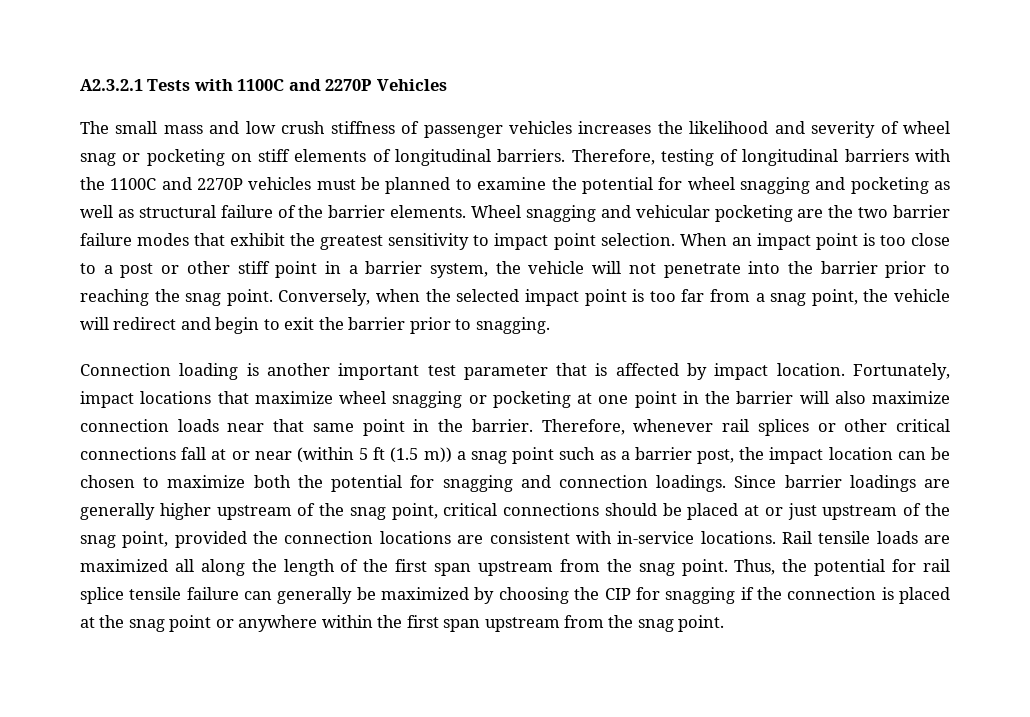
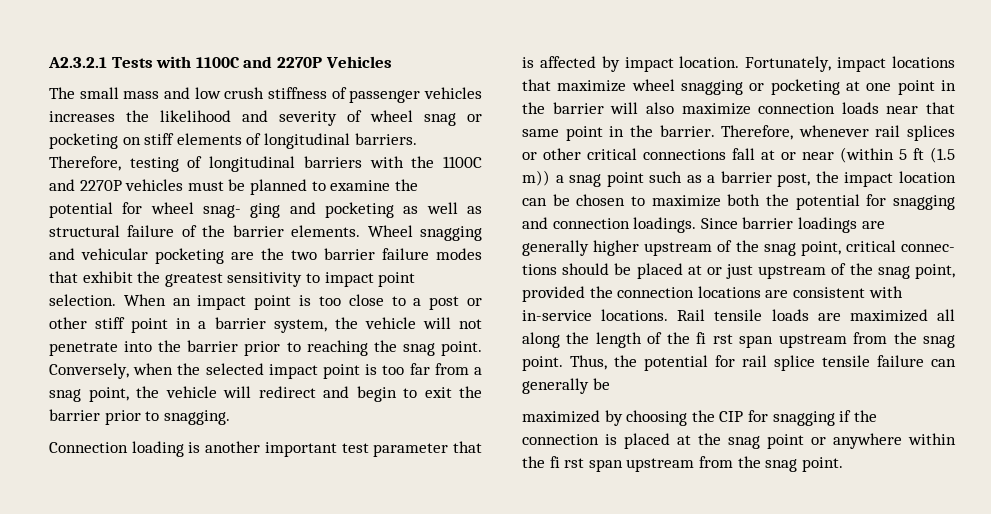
- Therefore, testing of longitudinal barriers with the 1100C and 2270P vehicles must be planned to examine the potential for wheel snagging and pocketing as well as structural failure of the barrier elements.
+ Therefore, testing of longitudinal barriers with the 1100C and 2270P vehicles must be planned to examine the potential for wheel snag- ging and pocketing as well as structural failure of the barrier elements.
- Since barrier loadings are generally higher upstream of the snag point, critical connections should be placed at or just upstream of the snag point, provided the connection locations are consistent with in-service locations.
+ Since barrier loadings are generally higher upstream of the snag point, critical connec- tions should be placed at or just upstream of the snag point, provided the connection locations are consistent with in-service locations.
- Rail tensile loads are maximized all along the length of the first span upstream from the snag point.
+ Rail tensile loads are maximized all along the length of the fi rst span upstream from the snag point.
- Thus, the potential for rail splice tensile failure can generally be maximized by choosing the CIP for snagging if the connection is placed at the snag point or anywhere within the first span upstream from the snag point.
+ Thus, the potential for rail splice tensile failure can generally be
+ maximized by choosing the CIP for snagging if the connection is placed at the snag point or anywhere within the fi rst span upstream from the snag point.

